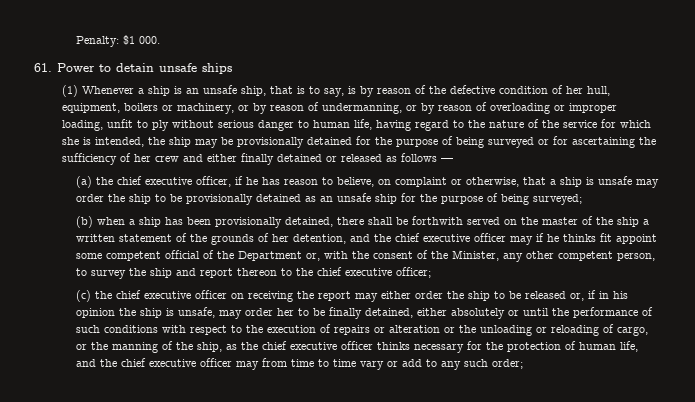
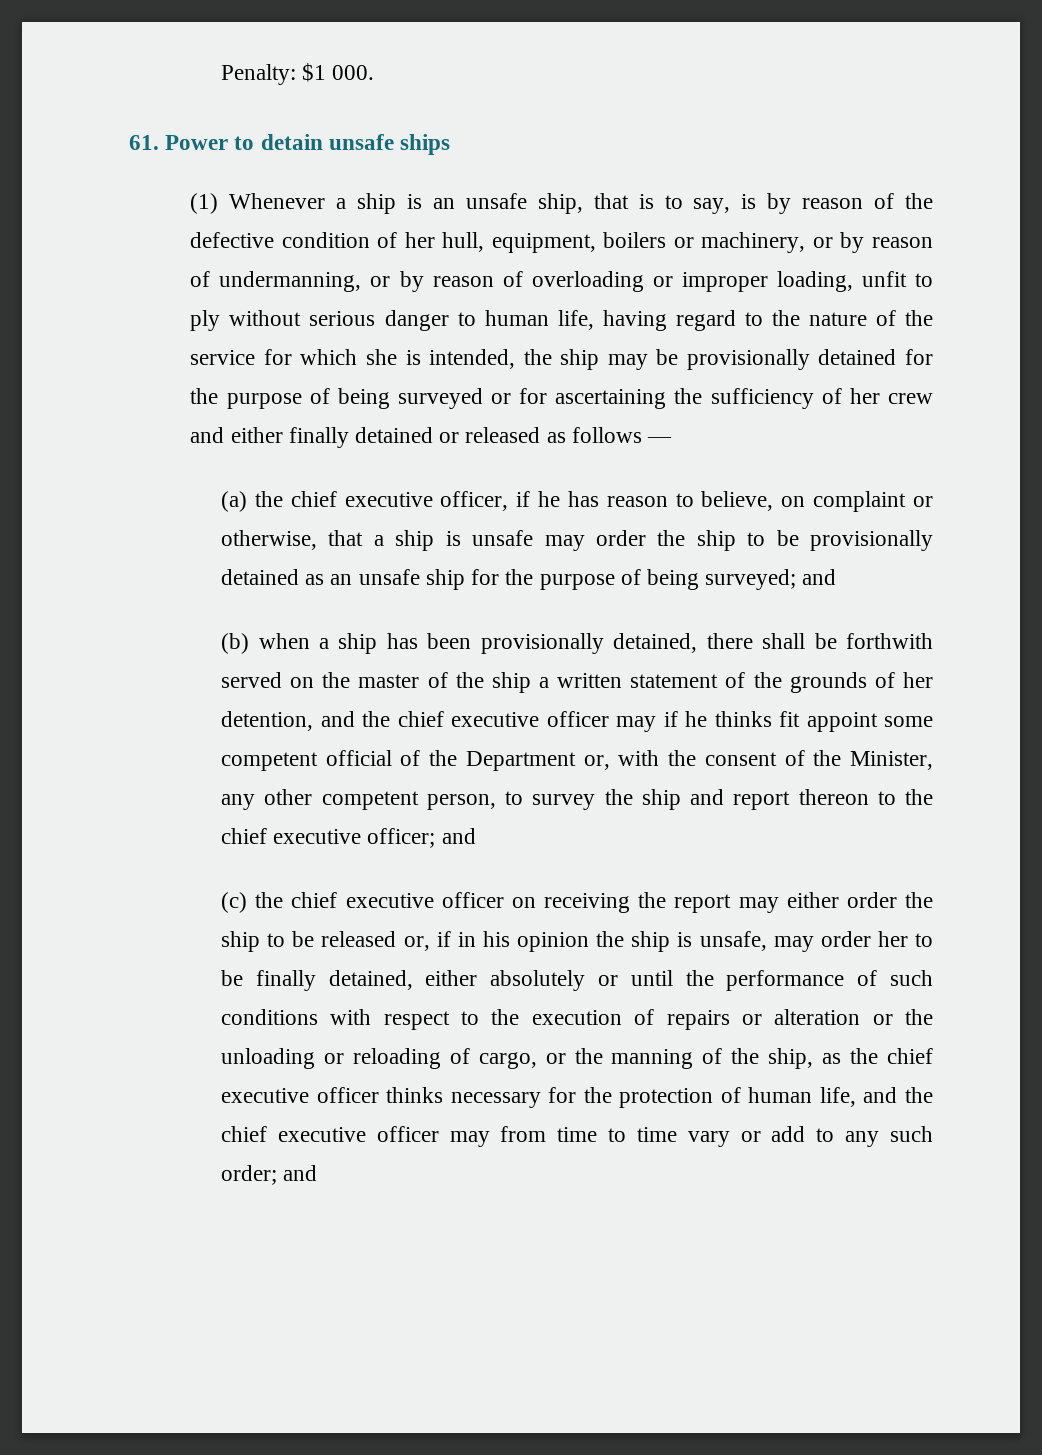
- (a) the chief executive officer, if he has reason to believe, on complaint or otherwise, that a ship is unsafe may order the ship to be provisionally detained as an unsafe ship for the purpose of being surveyed;
+ (a) the chief executive officer, if he has reason to believe, on complaint or otherwise, that a ship is unsafe may order the ship to be provisionally detained as an unsafe ship for the purpose of being surveyed; and
- (b) when a ship has been provisionally detained, there shall be forthwith served on the master of the ship a written statement of the grounds of her detention, and the chief executive officer may if he thinks fit appoint some competent official of the Department or, with the consent of the Minister, any other competent person, to survey the ship and report thereon to the chief executive officer;
+ (b) when a ship has been provisionally detained, there shall be forthwith served on the master of the ship a written statement of the grounds of her detention, and the chief executive officer may if he thinks fit appoint some competent official of the Department or, with the consent of the Minister, any other competent person, to survey the ship and report thereon to the chief executive officer; and
- (c) the chief executive officer on receiving the report may either order the ship to be released or, if in his opinion the ship is unsafe, may order her to be finally detained, either absolutely or until the performance of such conditions with respect to the execution of repairs or alteration or the unloading or reloading of cargo, or the manning of the ship, as the chief executive officer thinks necessary for the protection of human life, and the chief executive officer may from time to time vary or add to any such order;
+ (c) the chief executive officer on receiving the report may either order the ship to be released or, if in his opinion the ship is unsafe, may order her to be finally detained, either absolutely or until the performance of such conditions with respect to the execution of repairs or alteration or the unloading or reloading of cargo, or the manning of the ship, as the chief executive officer thinks necessary for the protection of human life, and the chief executive officer may from time to time vary or add to any such order; and

